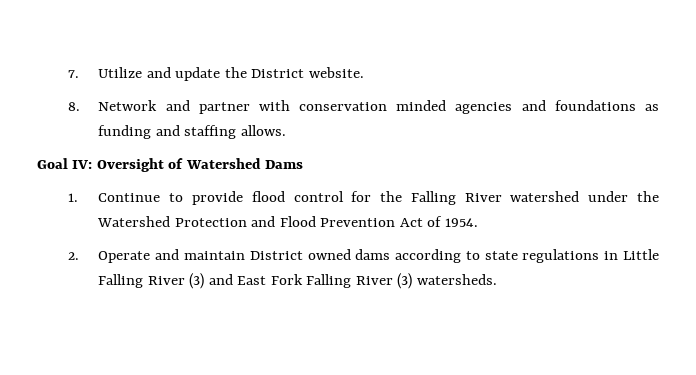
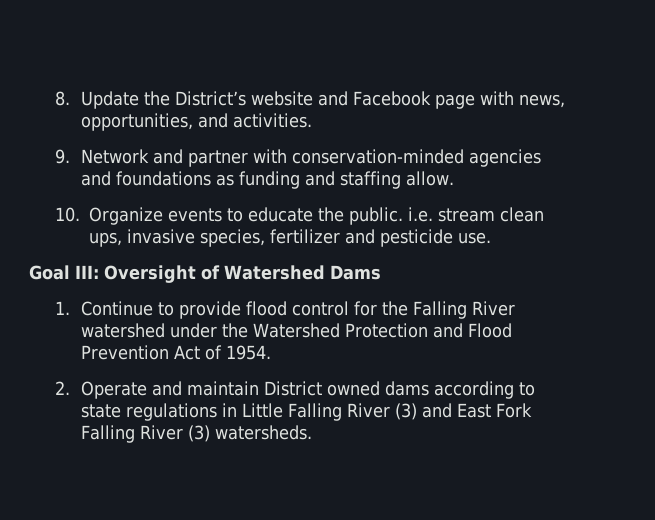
- 7. Utilize and update the District website.
- 8. Network and partner with conservation minded agencies and foundations as funding and staffing allows.
+ 8. Update the District’s website and Facebook page with news, opportunities, and activities.
+ 9. Network and partner with conservation-minded agencies and foundations as funding and staffing allow.
+ 10. Organize events to educate the public. i.e. stream clean ups, invasive species, fertilizer and pesticide use.
- Goal IV: Oversight of Watershed Dams
+ Goal III: Oversight of Watershed Dams

